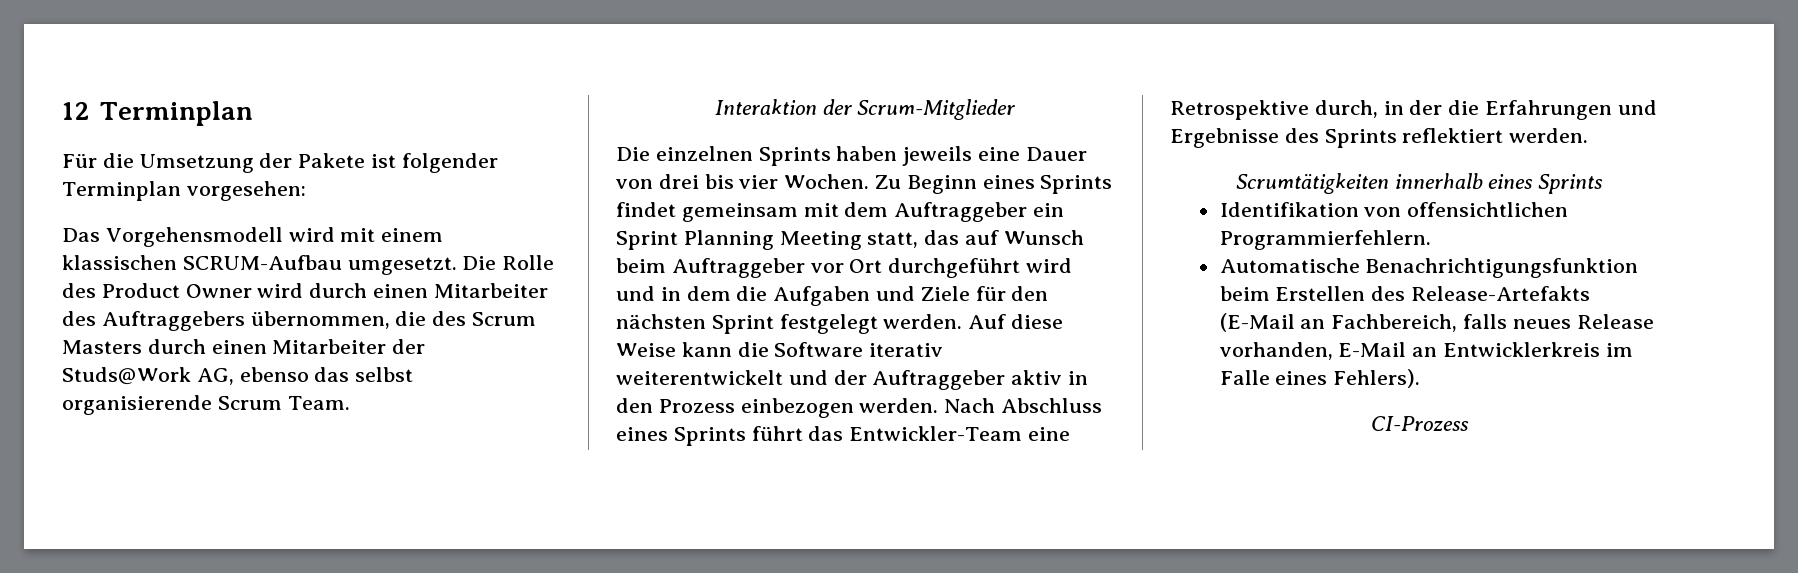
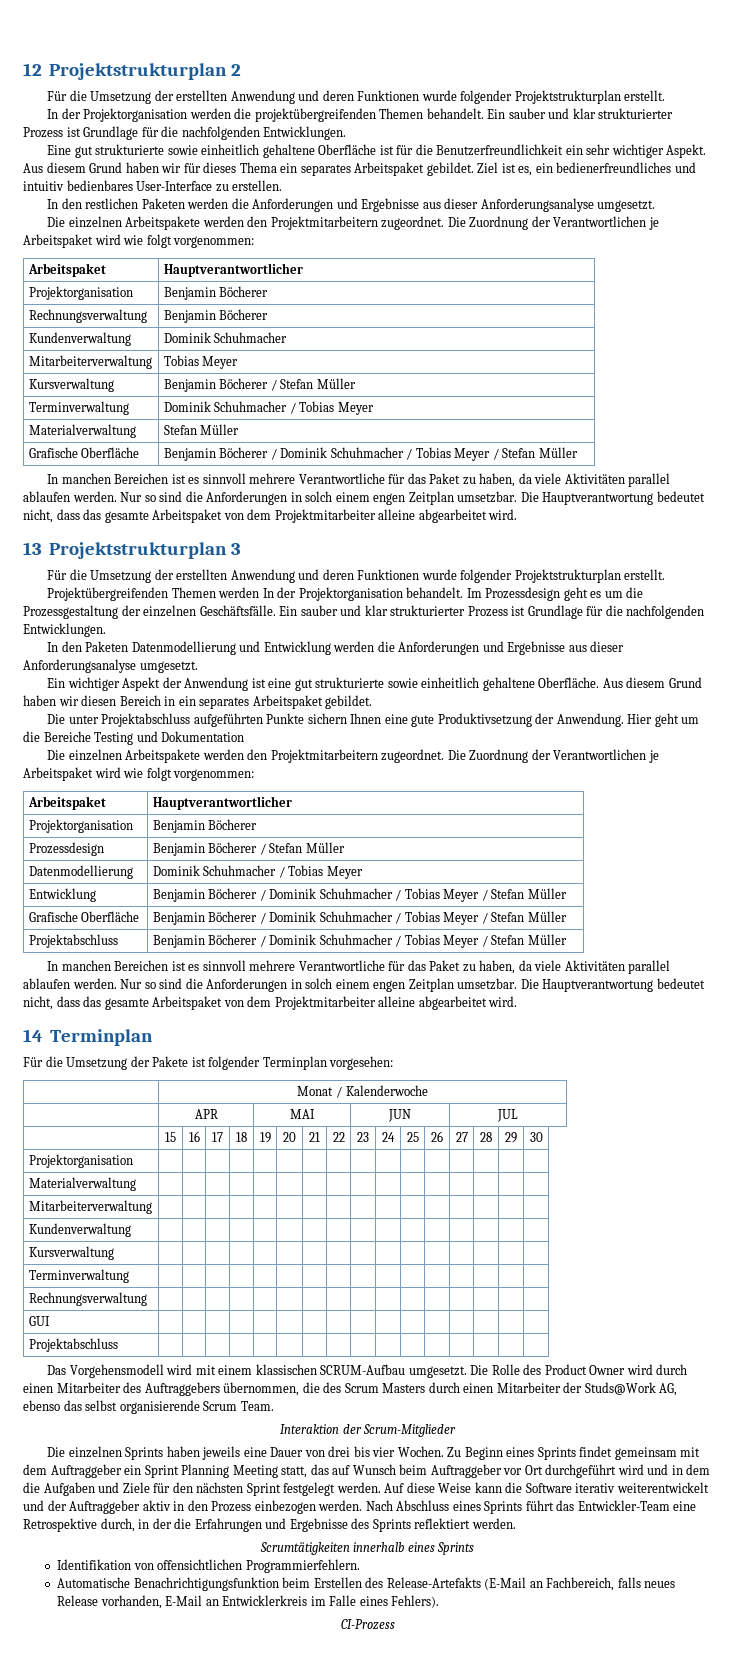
- 12 Terminplan
+ 12 Projektstrukturplan 2
+ Für die Umsetzung der erstellten Anwendung und deren Funktionen wurde folgender Projektstrukturplan erstellt.
+ In der Projektorganisation werden die projektübergreifenden Themen behandelt. Ein sauber und klar strukturierter Prozess ist Grundlage für die nachfolgenden Entwicklungen.
+ Eine gut strukturierte sowie einheitlich gehaltene Oberfläche ist für die Benutzerfreundlichkeit ein sehr wichtiger Aspekt. Aus diesem Grund haben wir für dieses Thema ein separates Arbeitspaket gebildet. Ziel ist es, ein bedienerfreundliches und intuitiv bedienbares User-Interface zu erstellen.
+ In den restlichen Paketen werden die Anforderungen und Ergebnisse aus dieser Anforderungsanalyse umgesetzt.
+ Die einzelnen Arbeitspakete werden den Projektmitarbeitern zugeordnet. Die Zuordnung der Verantwortlichen je Arbeitspaket wird wie folgt vorgenommen:
+ Arbeitspaket | Hauptverantwortlicher
+ Projektorganisation | Benjamin Böcherer
+ Rechnungsverwaltung | Benjamin Böcherer
+ Kundenverwaltung | Dominik Schuhmacher
+ Mitarbeiterverwaltung | Tobias Meyer
+ Kursverwaltung | Benjamin Böcherer / Stefan Müller
+ Terminverwaltung | Dominik Schuhmacher / Tobias Meyer
+ Materialverwaltung | Stefan Müller
+ Grafische Oberfläche | Benjamin Böcherer / Dominik Schuhmacher / Tobias Meyer / Stefan Müller
+ In manchen Bereichen ist es sinnvoll mehrere Verantwortliche für das Paket zu haben, da viele Aktivitäten parallel ablaufen werden. Nur so sind die Anforderungen in solch einem engen Zeitplan umsetzbar. Die Hauptverantwortung bedeutet nicht, dass das gesamte Arbeitspaket von dem Projektmitarbeiter alleine abgearbeitet wird.
+ 13 Projektstrukturplan 3
+ Für die Umsetzung der erstellten Anwendung und deren Funktionen wurde folgender Projektstrukturplan erstellt.
+ Projektübergreifenden Themen werden In der Projektorganisation behandelt. Im Prozessdesign geht es um die Prozessgestaltung der einzelnen Geschäftsfälle. Ein sauber und klar strukturierter Prozess ist Grundlage für die nachfolgenden Entwicklungen.
+ In den Paketen Datenmodellierung und Entwicklung werden die Anforderungen und Ergebnisse aus dieser Anforderungsanalyse umgesetzt.
+ Ein wichtiger Aspekt der Anwendung ist eine gut strukturierte sowie einheitlich gehaltene Oberfläche. Aus diesem Grund haben wir diesen Bereich in ein separates Arbeitspaket gebildet.
+ Die unter Projektabschluss aufgeführten Punkte sichern Ihnen eine gute Produktivsetzung der Anwendung. Hier geht um die Bereiche Testing und Dokumentation
+ Die einzelnen Arbeitspakete werden den Projektmitarbeitern zugeordnet. Die Zuordnung der Verantwortlichen je Arbeitspaket wird wie folgt vorgenommen:
+ Arbeitspaket | Hauptverantwortlicher
+ Projektorganisation | Benjamin Böcherer
+ Prozessdesign | Benjamin Böcherer / Stefan Müller
+ Datenmodellierung | Dominik Schuhmacher / Tobias Meyer
+ Entwicklung | Benjamin Böcherer / Dominik Schuhmacher / Tobias Meyer / Stefan Müller
+ Grafische Oberfläche | Benjamin Böcherer / Dominik Schuhmacher / Tobias Meyer / Stefan Müller
+ Projektabschluss | Benjamin Böcherer / Dominik Schuhmacher / Tobias Meyer / Stefan Müller
+ In manchen Bereichen ist es sinnvoll mehrere Verantwortliche für das Paket zu haben, da viele Aktivitäten parallel ablaufen werden. Nur so sind die Anforderungen in solch einem engen Zeitplan umsetzbar. Die Hauptverantwortung bedeutet nicht, dass das gesamte Arbeitspaket von dem Projektmitarbeiter alleine abgearbeitet wird.
+ 14 Terminplan
+ | Monat / Kalenderwoche
+ | APR | MAI | JUN | JUL
+ | 15 | 16 | 17 | 18 | 19 | 20 | 21 | 22 | 23 | 24 | 25 | 26 | 27 | 28 | 29 | 30
+ Projektorganisation | | | | | | | | | | | | | | | |
+ Materialverwaltung | | | | | | | | | | | | | | | |
+ Mitarbeiterverwaltung | | | | | | | | | | | | | | | |
+ Kundenverwaltung | | | | | | | | | | | | | | | |
+ Kursverwaltung | | | | | | | | | | | | | | | |
+ Terminverwaltung | | | | | | | | | | | | | | | |
+ Rechnungsverwaltung | | | | | | | | | | | | | | | |
+ GUI | | | | | | | | | | | | | | | |
+ Projektabschluss | | | | | | | | | | | | | | | |

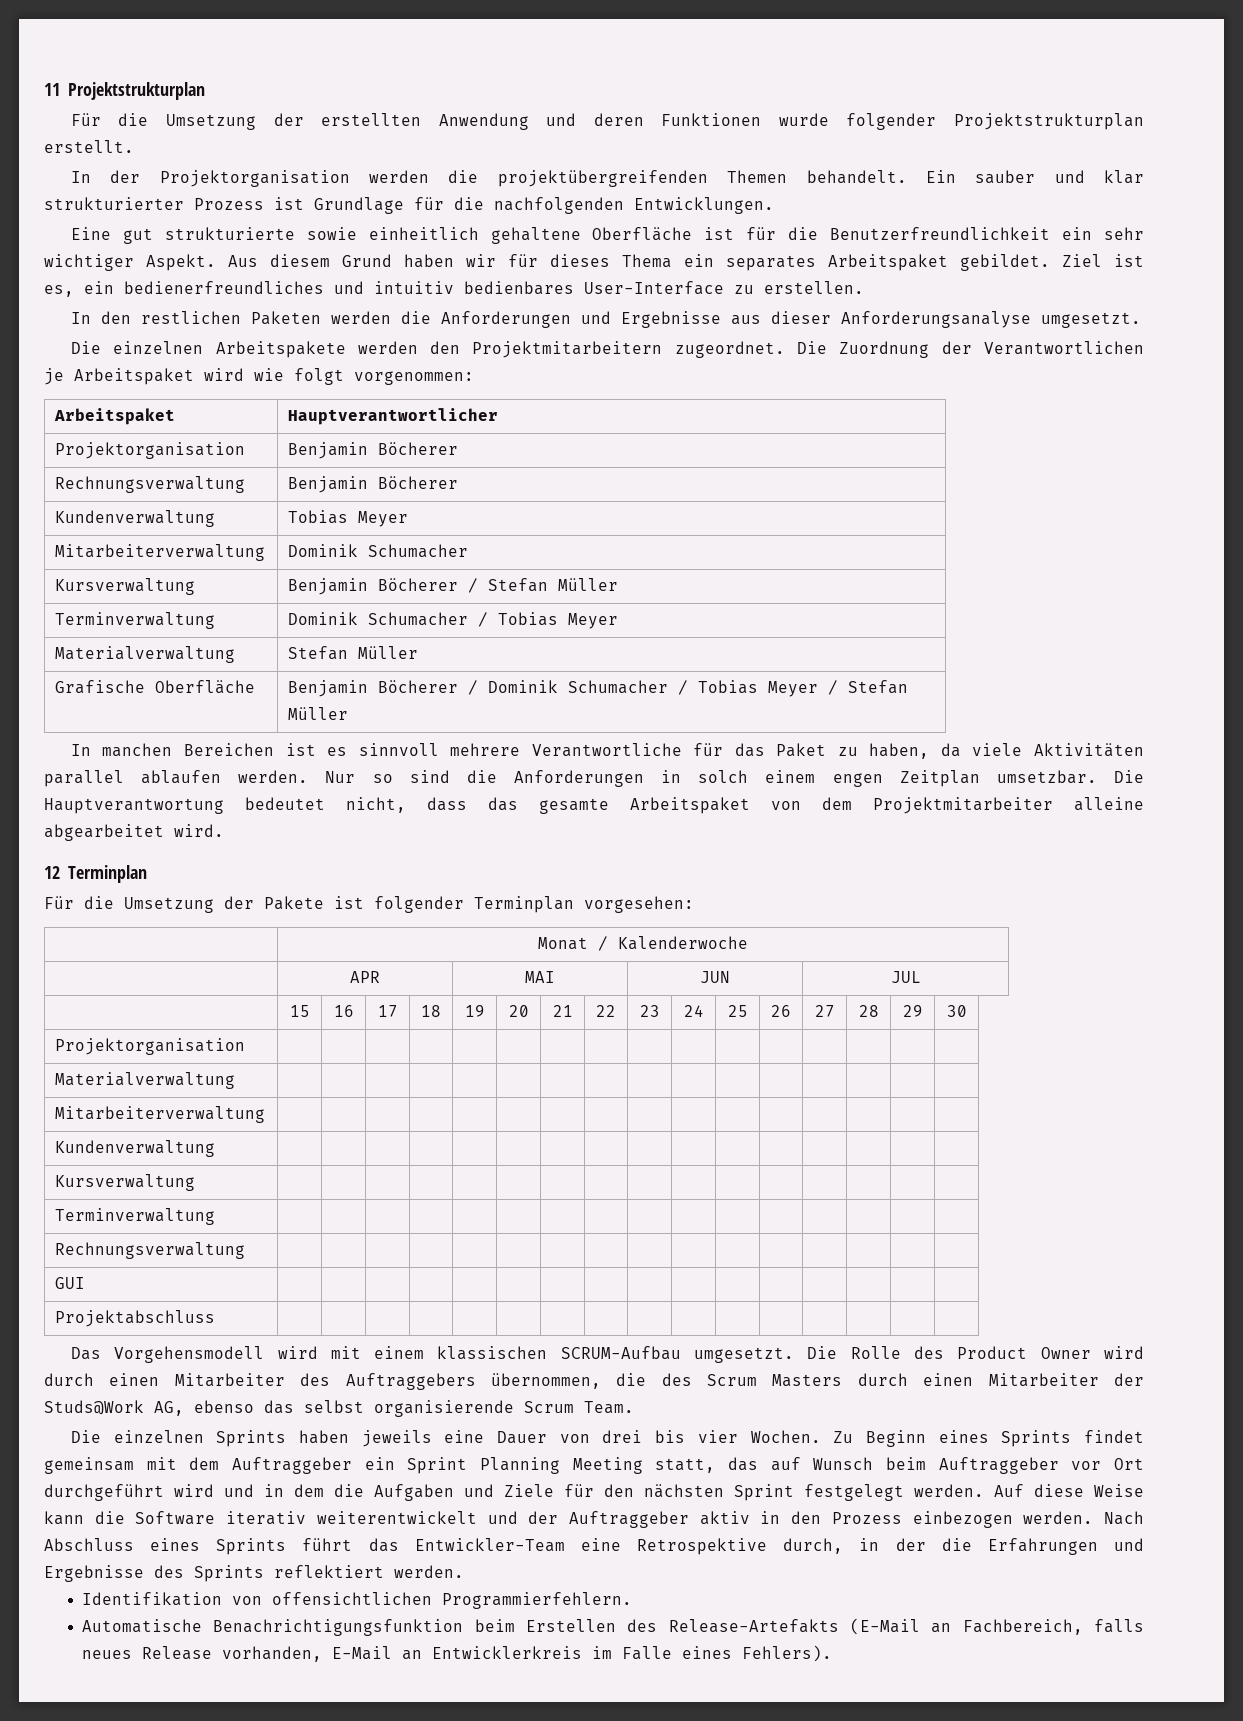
- 12 Projektstrukturplan 2
+ 11 Projektstrukturplan
- Kundenverwaltung | Dominik Schuhmacher
- Mitarbeiterverwaltung | Tobias Meyer
+ Kundenverwaltung | Tobias Meyer
+ Mitarbeiterverwaltung | Dominik Schumacher
- Terminverwaltung | Dominik Schuhmacher / Tobias Meyer
+ Terminverwaltung | Dominik Schumacher / Tobias Meyer
  Materialverwaltung | Stefan Müller
- Grafische Oberfläche | Benjamin Böcherer / Dominik Schuhmacher / Tobias Meyer / Stefan Müller
- In manchen Bereichen ist es sinnvoll mehrere Verantwortliche für das Paket zu haben, da viele Aktivitäten parallel ablaufen werden. Nur so sind die Anforderungen in solch einem engen Zeitplan umsetzbar. Die Hauptverantwortung bedeutet nicht, dass das gesamte Arbeitspaket von dem Projektmitarbeiter alleine abgearbeitet wird.
- 13 Projektstrukturplan 3
- Für die Umsetzung der erstellten Anwendung und deren Funktionen wurde folgender Projektstrukturplan erstellt.
- Projektübergreifenden Themen werden In der Projektorganisation behandelt. Im Prozessdesign geht es um die Prozessgestaltung der einzelnen Geschäftsfälle. Ein sauber und klar strukturierter Prozess ist Grundlage für die nachfolgenden Entwicklungen.
- In den Paketen Datenmodellierung und Entwicklung werden die Anforderungen und Ergebnisse aus dieser Anforderungsanalyse umgesetzt.
- Ein wichtiger Aspekt der Anwendung ist eine gut strukturierte sowie einheitlich gehaltene Oberfläche. Aus diesem Grund haben wir diesen Bereich in ein separates Arbeitspaket gebildet.
- Die unter Projektabschluss aufgeführten Punkte sichern Ihnen eine gute Produktivsetzung der Anwendung. Hier geht um die Bereiche Testing und Dokumentation
- Die einzelnen Arbeitspakete werden den Projektmitarbeitern zugeordnet. Die Zuordnung der Verantwortlichen je Arbeitspaket wird wie folgt vorgenommen:
- Arbeitspaket | Hauptverantwortlicher
- Projektorganisation | Benjamin Böcherer
- Prozessdesign | Benjamin Böcherer / Stefan Müller
- Datenmodellierung | Dominik Schuhmacher / Tobias Meyer
- Entwicklung | Benjamin Böcherer / Dominik Schuhmacher / Tobias Meyer / Stefan Müller
- Grafische Oberfläche | Benjamin Böcherer / Dominik Schuhmacher / Tobias Meyer / Stefan Müller
- Projektabschluss | Benjamin Böcherer / Dominik Schuhmacher / Tobias Meyer / Stefan Müller
+ Grafische Oberfläche | Benjamin Böcherer / Dominik Schumacher / Tobias Meyer / Stefan Müller
- 14 Terminplan
+ 12 Terminplan
- Interaktion der Scrum-Mitglieder
- Scrumtätigkeiten innerhalb eines Sprints
- CI-Prozess

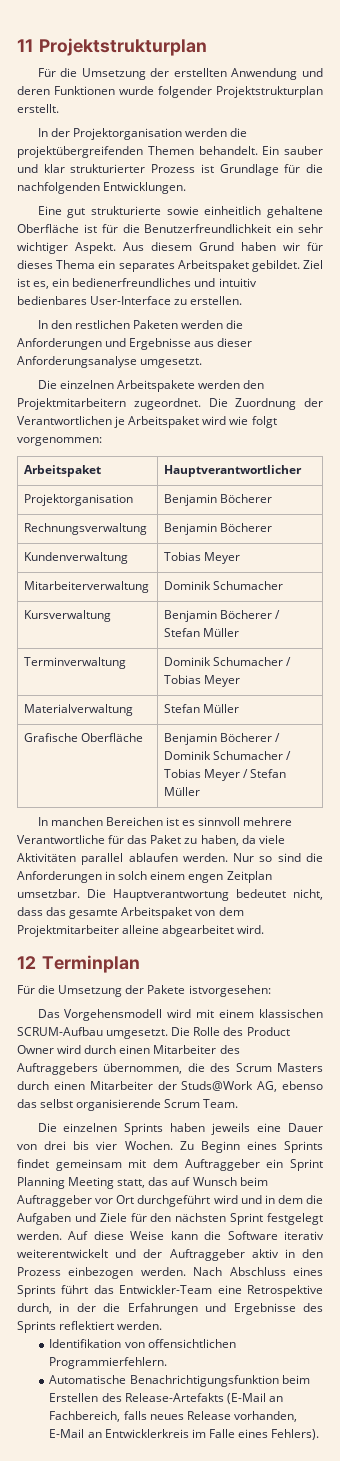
- Für die Umsetzung der Pakete ist folgender Terminplan vorgesehen:
- | Monat / Kalenderwoche
- | APR | MAI | JUN | JUL
- | 15 | 16 | 17 | 18 | 19 | 20 | 21 | 22 | 23 | 24 | 25 | 26 | 27 | 28 | 29 | 30
- Projektorganisation | | | | | | | | | | | | | | | |
- Materialverwaltung | | | | | | | | | | | | | | | |
- Mitarbeiterverwaltung | | | | | | | | | | | | | | | |
- Kundenverwaltung | | | | | | | | | | | | | | | |
- Kursverwaltung | | | | | | | | | | | | | | | |
- Terminverwaltung | | | | | | | | | | | | | | | |
- Rechnungsverwaltung | | | | | | | | | | | | | | | |
- GUI | | | | | | | | | | | | | | | |
- Projektabschluss | | | | | | | | | | | | | | | |
+ Für die Umsetzung der Pakete istvorgesehen:

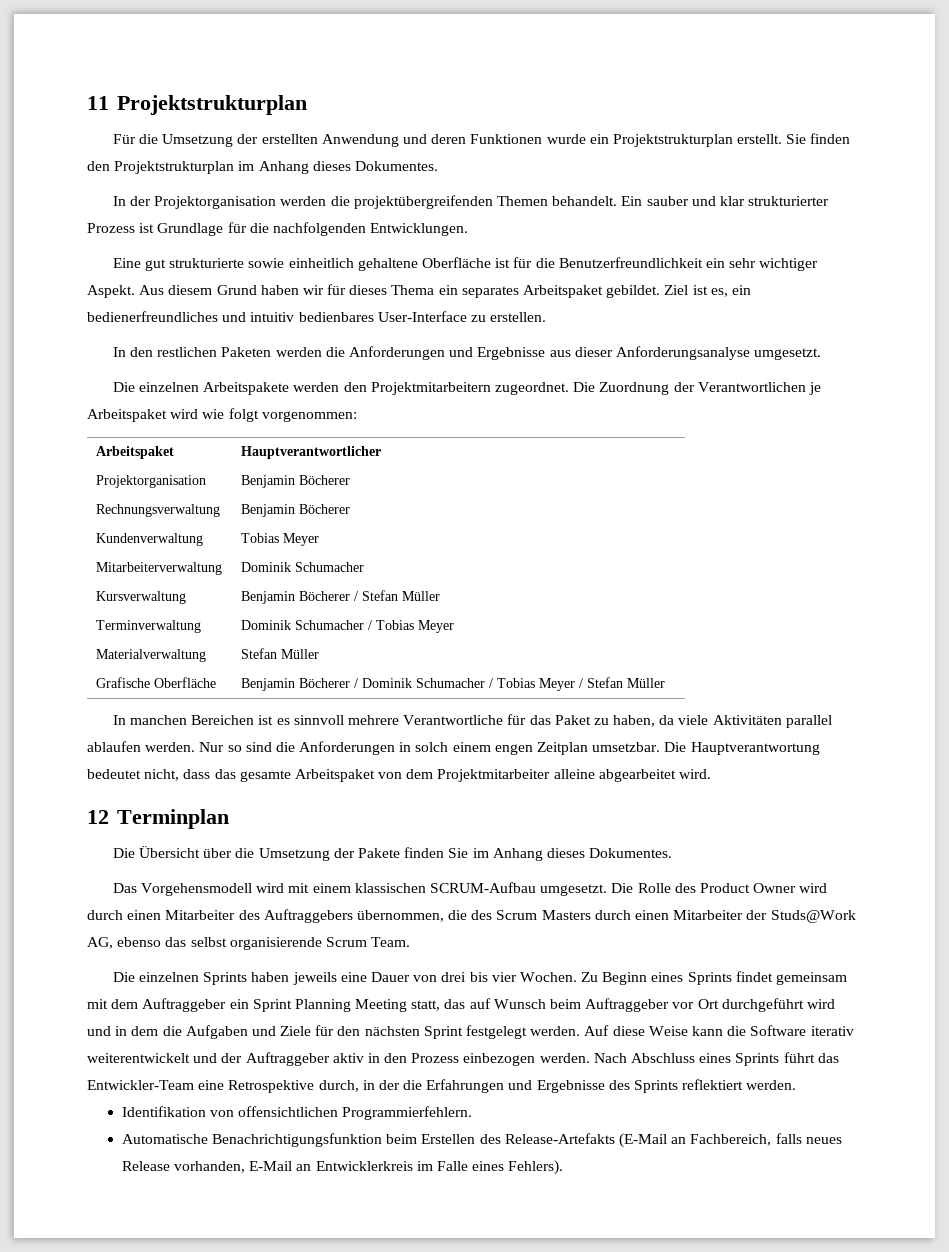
- Für die Umsetzung der erstellten Anwendung und deren Funktionen wurde folgender Projektstrukturplan erstellt.
+ Für die Umsetzung der erstellten Anwendung und deren Funktionen wurde ein Projektstrukturplan erstellt. Sie finden den Projektstrukturplan im Anhang dieses Dokumentes.
- Für die Umsetzung der Pakete istvorgesehen:
+ Die Übersicht über die Umsetzung der Pakete finden Sie im Anhang dieses Dokumentes.

